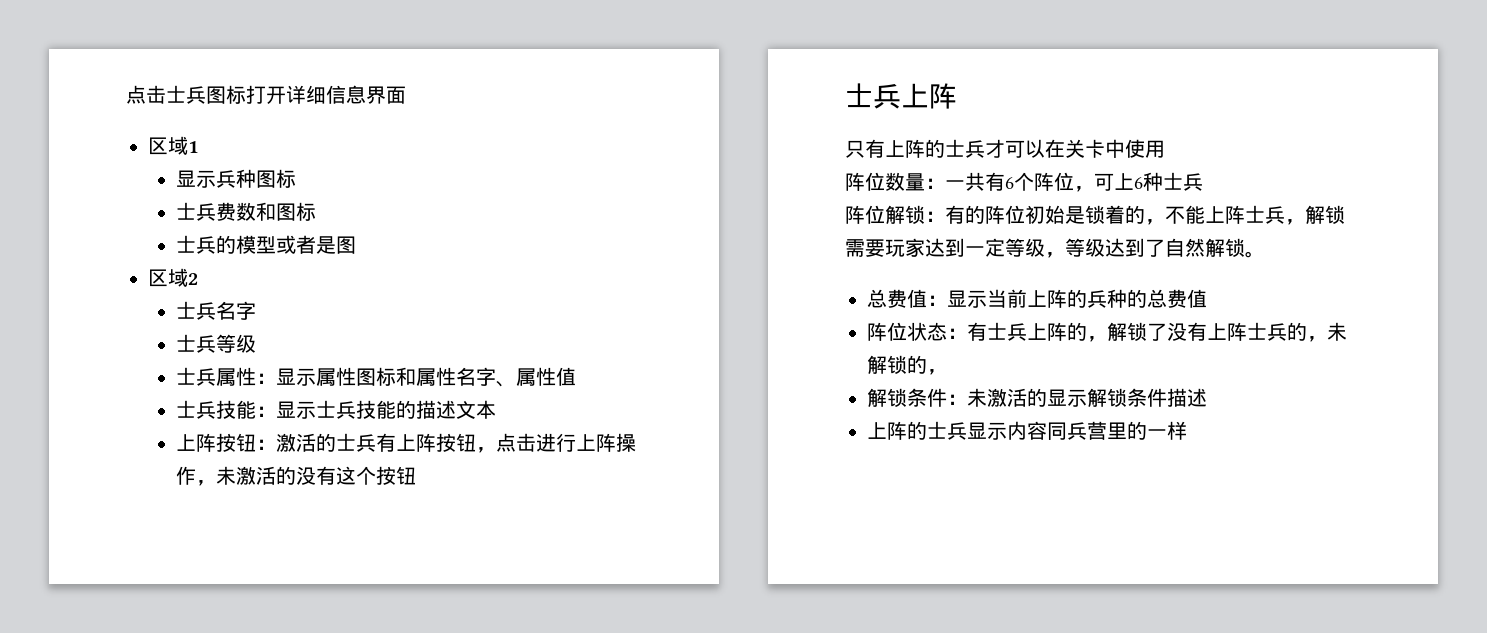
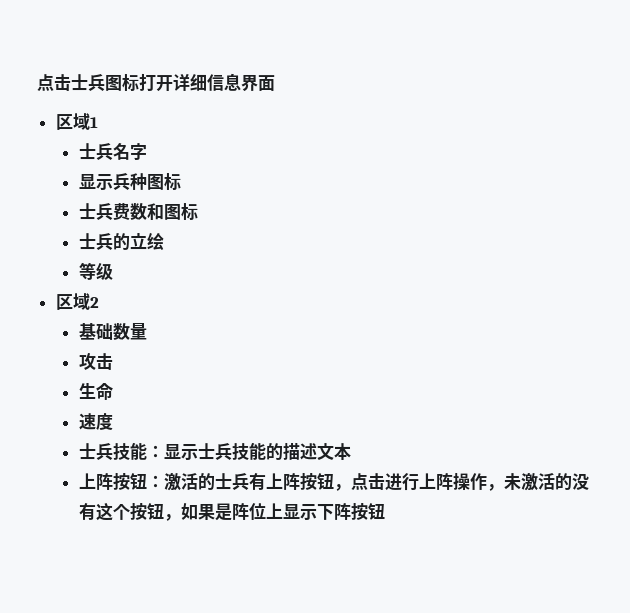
+ 士兵名字
- 士兵的模型或者是图
+ 士兵的立绘
+ 等级
- 士兵名字
- 士兵等级
- 士兵属性：显示属性图标和属性名字、属性值
+ 基础数量
+ 攻击
+ 生命
+ 速度
- 上阵按钮：激活的士兵有上阵按钮，点击进行上阵操作，未激活的没有这个按钮
- 士兵上阵
- 只有上阵的士兵才可以在关卡中使用
- 阵位数量：一共有6个阵位，可上6种士兵
- 阵位解锁：有的阵位初始是锁着的，不能上阵士兵，解锁需要玩家达到一定等级，等级达到了自然解锁。
- 总费值：显示当前上阵的兵种的总费值
- 阵位状态：有士兵上阵的，解锁了没有上阵士兵的，未解锁的，
- 解锁条件：未激活的显示解锁条件描述
- 上阵的士兵显示内容同兵营里的一样
+ 上阵按钮：激活的士兵有上阵按钮，点击进行上阵操作，未激活的没有这个按钮，如果是阵位上显示下阵按钮

